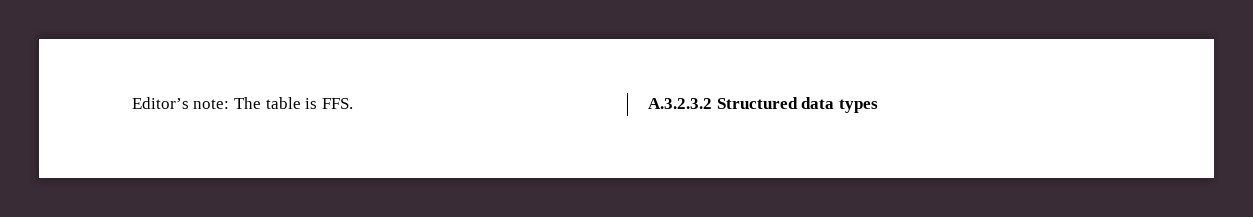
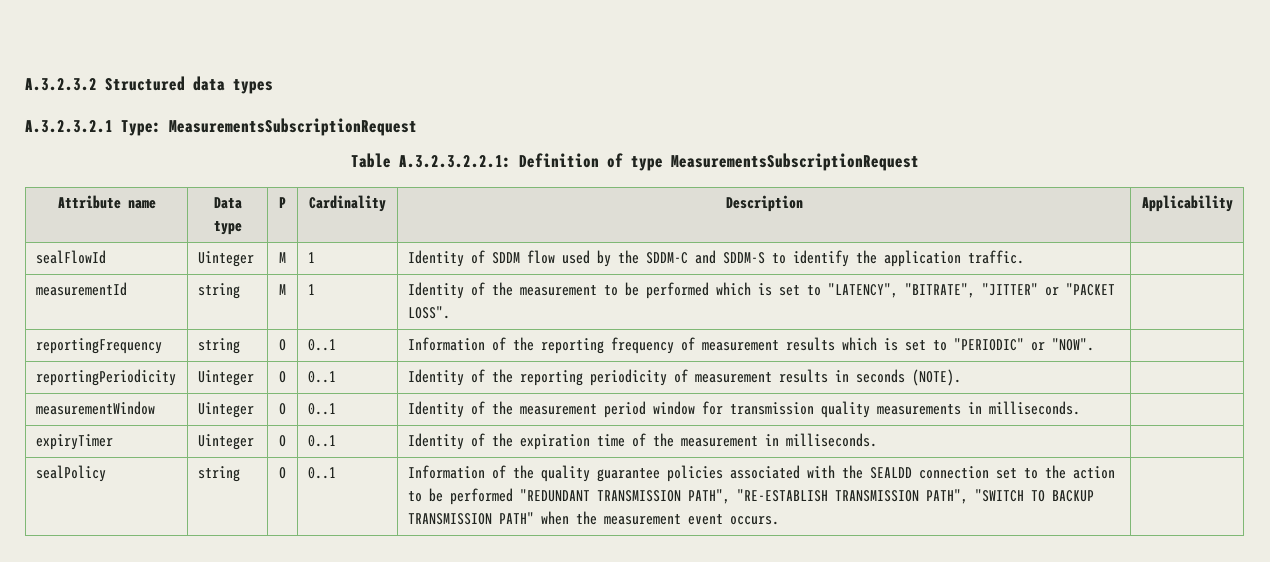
- Editor’s note: The table is FFS.
  A.3.2.3.2 Structured data types
+ A.3.2.3.2.1 Type: MeasurementsSubscriptionRequest
+ Table A.3.2.3.2.2.1: Definition of type MeasurementsSubscriptionRequest
+ Attribute name | Data type | P | Cardinality | Description | Applicability
+ sealFlowId | Uinteger | M | 1 | Identity of SDDM flow used by the SDDM-C and SDDM-S to identify the application traffic. |
+ measurementId | string | M | 1 | Identity of the measurement to be performed which is set to "LATENCY", "BITRATE", "JITTER" or "PACKET LOSS". |
+ reportingFrequency | string | O | 0..1 | Information of the reporting frequency of measurement results which is set to "PERIODIC" or "NOW". |
+ reportingPeriodicity | Uinteger | O | 0..1 | Identity of the reporting periodicity of measurement results in seconds (NOTE). |
+ measurementWindow | Uinteger | O | 0..1 | Identity of the measurement period window for transmission quality measurements in milliseconds. |
+ expiryTimer | Uinteger | O | 0..1 | Identity of the expiration time of the measurement in milliseconds. |
+ sealPolicy | string | O | 0..1 | Information of the quality guarantee policies associated with the SEALDD connection set to the action to be performed "REDUNDANT TRANSMISSION PATH", "RE-ESTABLISH TRANSMISSION PATH", "SWITCH TO BACKUP TRANSMISSION PATH" when the measurement event occurs. |

